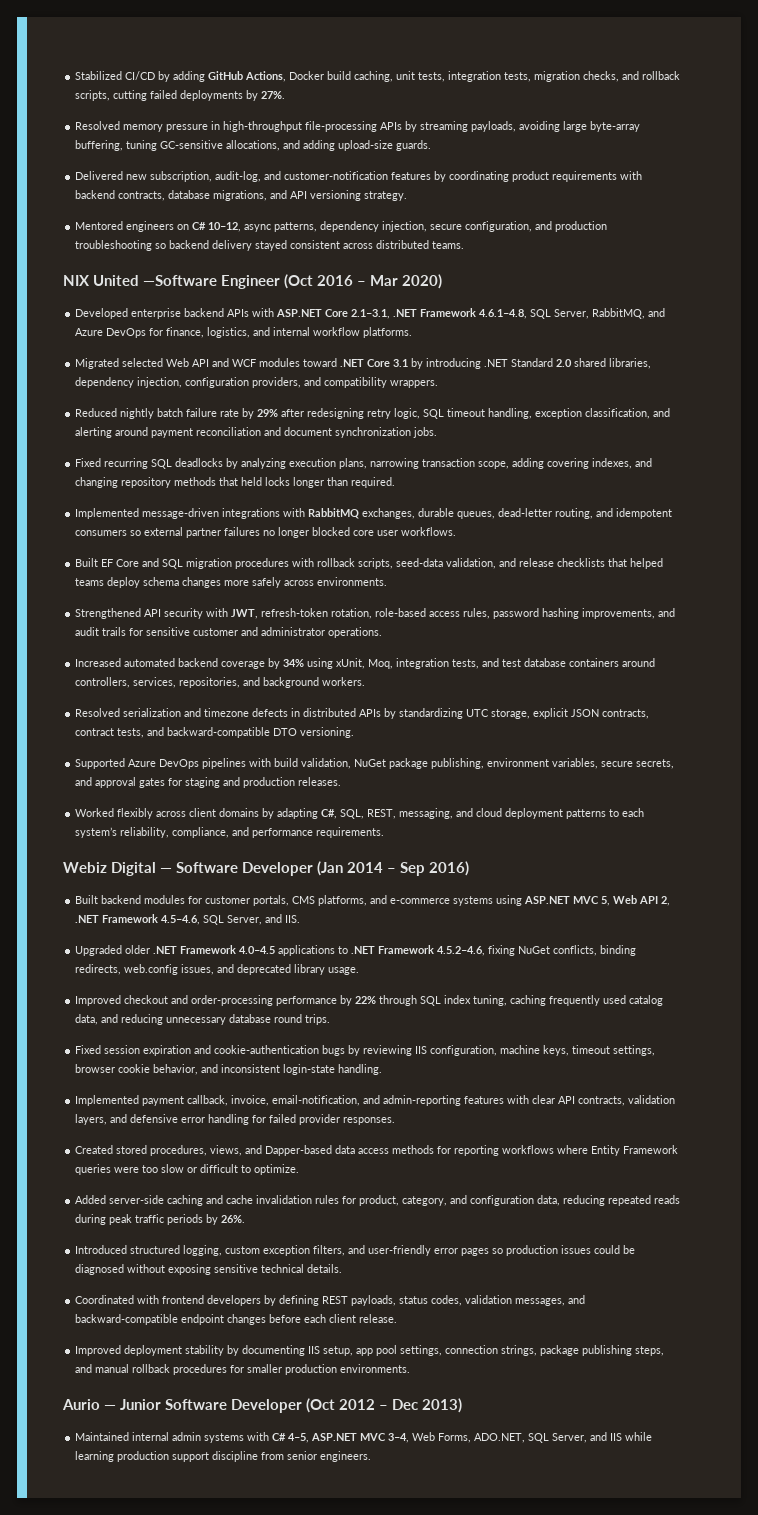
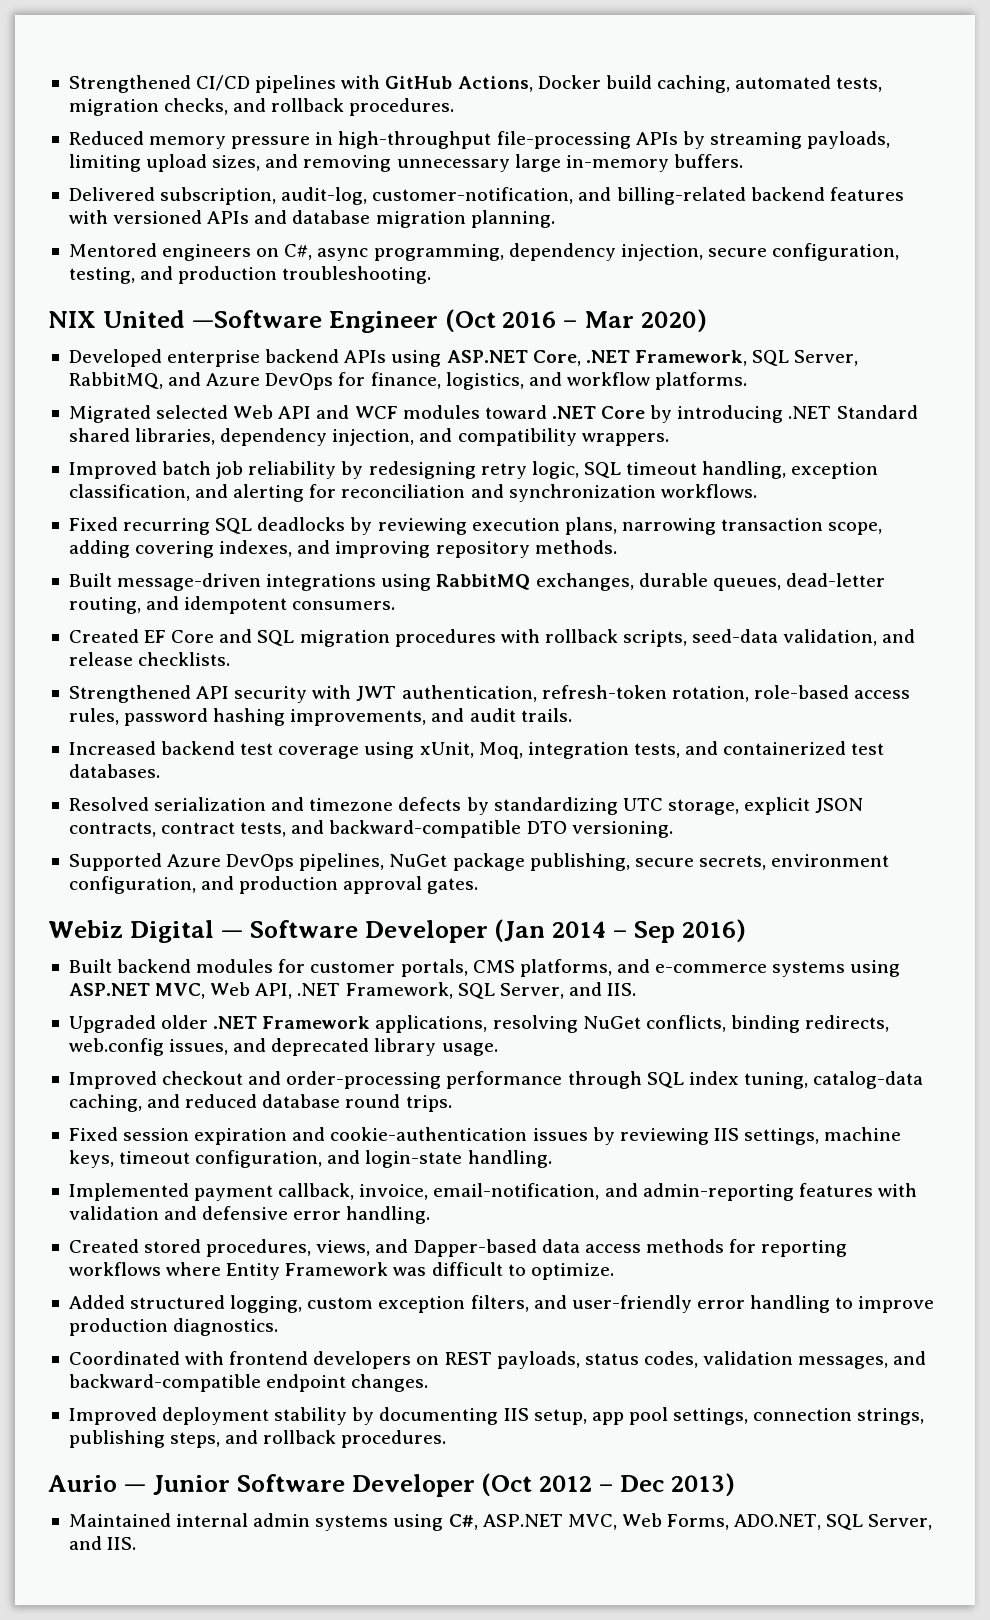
- Stabilized CI/CD by adding GitHub Actions, Docker build caching, unit tests, integration tests, migration checks, and rollback scripts, cutting failed deployments by 27%.
- Resolved memory pressure in high-throughput file-processing APIs by streaming payloads, avoiding large byte-array buffering, tuning GC-sensitive allocations, and adding upload-size guards.
+ Strengthened CI/CD pipelines with GitHub Actions, Docker build caching, automated tests, migration checks, and rollback procedures.
+ Reduced memory pressure in high-throughput file-processing APIs by streaming payloads, limiting upload sizes, and removing unnecessary large in-memory buffers.
- Delivered new subscription, audit-log, and customer-notification features by coordinating product requirements with backend contracts, database migrations, and API versioning strategy.
+ Delivered subscription, audit-log, customer-notification, and billing-related backend features with versioned APIs and database migration planning.
- Mentored engineers on C# 10–12, async patterns, dependency injection, secure configuration, and production troubleshooting so backend delivery stayed consistent across distributed teams.
+ Mentored engineers on C#, async programming, dependency injection, secure configuration, testing, and production troubleshooting.
- Developed enterprise backend APIs with ASP.NET Core 2.1–3.1, .NET Framework 4.6.1–4.8, SQL Server, RabbitMQ, and Azure DevOps for finance, logistics, and internal workflow platforms.
+ Developed enterprise backend APIs using ASP.NET Core, .NET Framework, SQL Server, RabbitMQ, and Azure DevOps for finance, logistics, and workflow platforms.
- Migrated selected Web API and WCF modules toward .NET Core 3.1 by introducing .NET Standard 2.0 shared libraries, dependency injection, configuration providers, and compatibility wrappers.
+ Migrated selected Web API and WCF modules toward .NET Core by introducing .NET Standard shared libraries, dependency injection, and compatibility wrappers.
- Reduced nightly batch failure rate by 29% after redesigning retry logic, SQL timeout handling, exception classification, and alerting around payment reconciliation and document synchronization jobs.
+ Improved batch job reliability by redesigning retry logic, SQL timeout handling, exception classification, and alerting for reconciliation and synchronization workflows.
- Fixed recurring SQL deadlocks by analyzing execution plans, narrowing transaction scope, adding covering indexes, and changing repository methods that held locks longer than required.
- Implemented message-driven integrations with RabbitMQ exchanges, durable queues, dead-letter routing, and idempotent consumers so external partner failures no longer blocked core user workflows.
- Built EF Core and SQL migration procedures with rollback scripts, seed-data validation, and release checklists that helped teams deploy schema changes more safely across environments.
+ Fixed recurring SQL deadlocks by reviewing execution plans, narrowing transaction scope, adding covering indexes, and improving repository methods.
+ Built message-driven integrations using RabbitMQ exchanges, durable queues, dead-letter routing, and idempotent consumers.
+ Created EF Core and SQL migration procedures with rollback scripts, seed-data validation, and release checklists.
- Strengthened API security with JWT, refresh-token rotation, role-based access rules, password hashing improvements, and audit trails for sensitive customer and administrator operations.
- Increased automated backend coverage by 34% using xUnit, Moq, integration tests, and test database containers around controllers, services, repositories, and background workers.
+ Strengthened API security with JWT authentication, refresh-token rotation, role-based access rules, password hashing improvements, and audit trails.
+ Increased backend test coverage using xUnit, Moq, integration tests, and containerized test databases.
- Resolved serialization and timezone defects in distributed APIs by standardizing UTC storage, explicit JSON contracts, contract tests, and backward-compatible DTO versioning.
+ Resolved serialization and timezone defects by standardizing UTC storage, explicit JSON contracts, contract tests, and backward-compatible DTO versioning.
- Supported Azure DevOps pipelines with build validation, NuGet package publishing, environment variables, secure secrets, and approval gates for staging and production releases.
- Worked flexibly across client domains by adapting C#, SQL, REST, messaging, and cloud deployment patterns to each system’s reliability, compliance, and performance requirements.
+ Supported Azure DevOps pipelines, NuGet package publishing, secure secrets, environment configuration, and production approval gates.
- Built backend modules for customer portals, CMS platforms, and e-commerce systems using ASP.NET MVC 5, Web API 2, .NET Framework 4.5–4.6, SQL Server, and IIS.
+ Built backend modules for customer portals, CMS platforms, and e-commerce systems using ASP.NET MVC, Web API, .NET Framework, SQL Server, and IIS.
- Upgraded older .NET Framework 4.0–4.5 applications to .NET Framework 4.5.2–4.6, fixing NuGet conflicts, binding redirects, web.config issues, and deprecated library usage.
+ Upgraded older .NET Framework applications, resolving NuGet conflicts, binding redirects, web.config issues, and deprecated library usage.
- Improved checkout and order-processing performance by 22% through SQL index tuning, caching frequently used catalog data, and reducing unnecessary database round trips.
+ Improved checkout and order-processing performance through SQL index tuning, catalog-data caching, and reduced database round trips.
- Fixed session expiration and cookie-authentication bugs by reviewing IIS configuration, machine keys, timeout settings, browser cookie behavior, and inconsistent login-state handling.
+ Fixed session expiration and cookie-authentication issues by reviewing IIS settings, machine keys, timeout configuration, and login-state handling.
- Implemented payment callback, invoice, email-notification, and admin-reporting features with clear API contracts, validation layers, and defensive error handling for failed provider responses.
+ Implemented payment callback, invoice, email-notification, and admin-reporting features with validation and defensive error handling.
- Created stored procedures, views, and Dapper-based data access methods for reporting workflows where Entity Framework queries were too slow or difficult to optimize.
+ Created stored procedures, views, and Dapper-based data access methods for reporting workflows where Entity Framework was difficult to optimize.
- Added server-side caching and cache invalidation rules for product, category, and configuration data, reducing repeated reads during peak traffic periods by 26%.
- Introduced structured logging, custom exception filters, and user-friendly error pages so production issues could be diagnosed without exposing sensitive technical details.
+ Added structured logging, custom exception filters, and user-friendly error handling to improve production diagnostics.
- Coordinated with frontend developers by defining REST payloads, status codes, validation messages, and backward-compatible endpoint changes before each client release.
+ Coordinated with frontend developers on REST payloads, status codes, validation messages, and backward-compatible endpoint changes.
- Improved deployment stability by documenting IIS setup, app pool settings, connection strings, package publishing steps, and manual rollback procedures for smaller production environments.
+ Improved deployment stability by documenting IIS setup, app pool settings, connection strings, publishing steps, and rollback procedures.
- Maintained internal admin systems with C# 4–5, ASP.NET MVC 3–4, Web Forms, ADO.NET, SQL Server, and IIS while learning production support discipline from senior engineers.
+ Maintained internal admin systems using C#, ASP.NET MVC, Web Forms, ADO.NET, SQL Server, and IIS.

